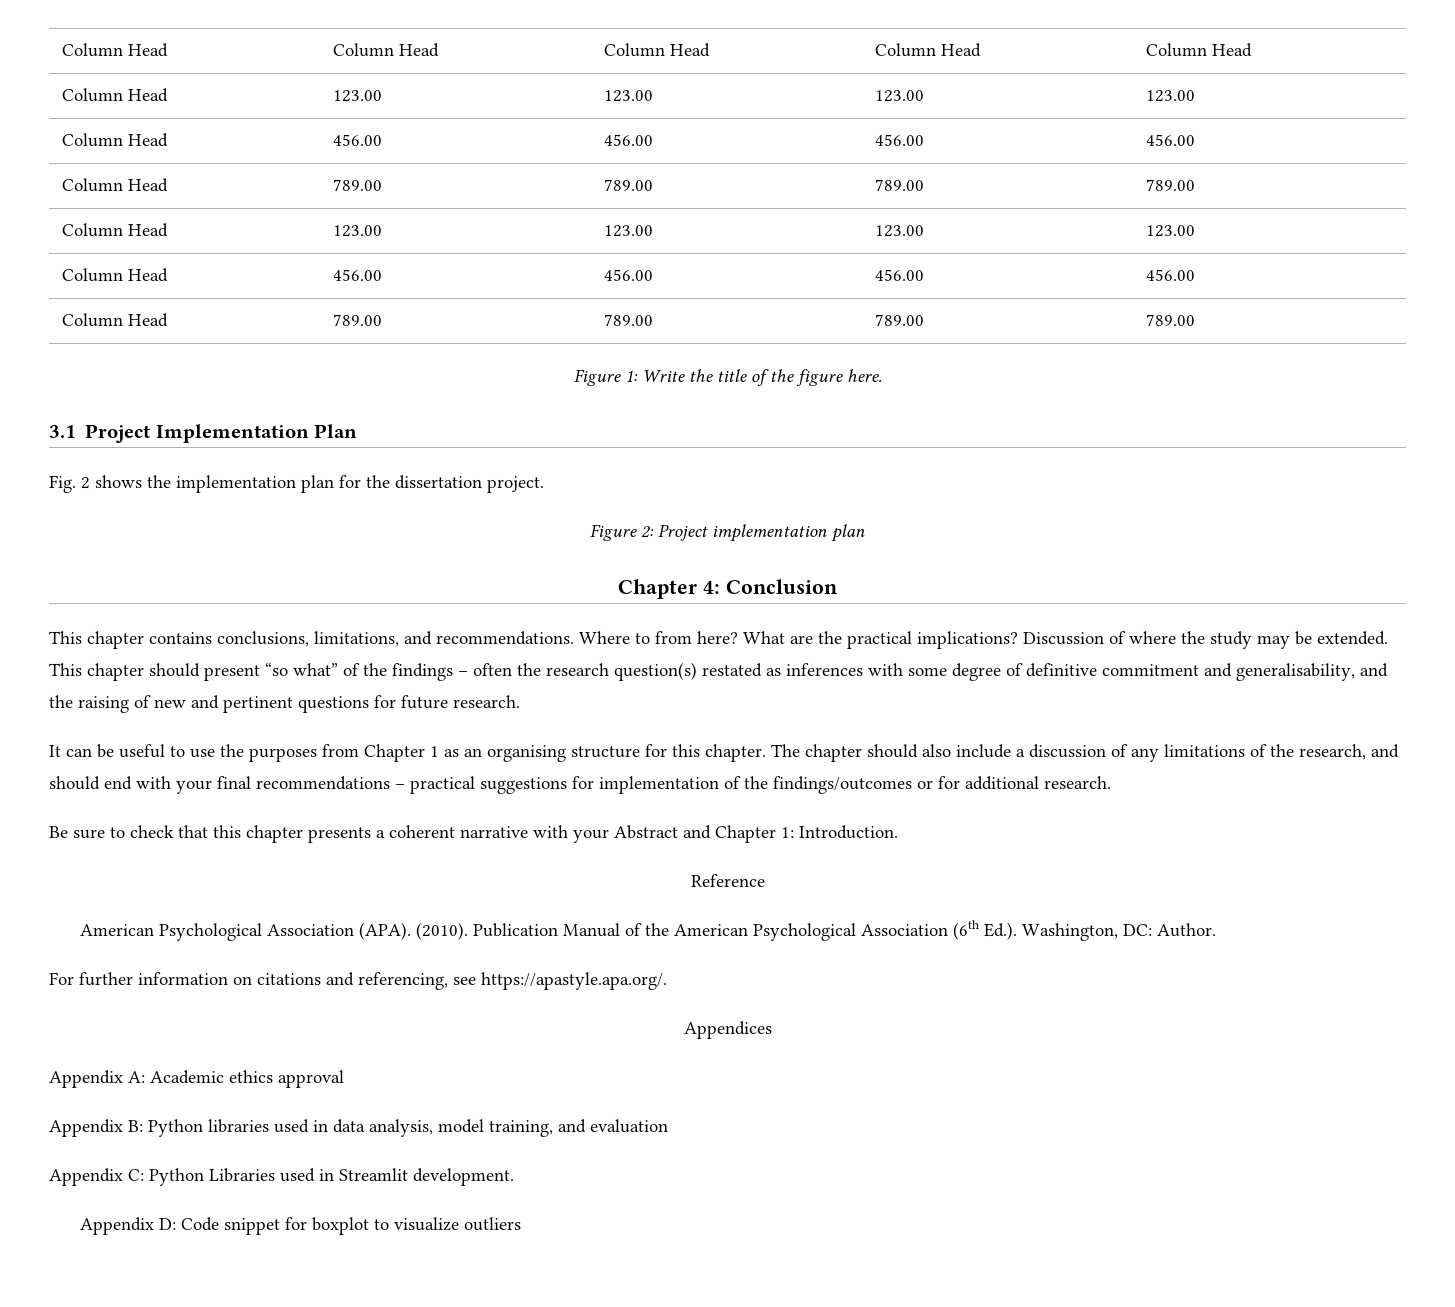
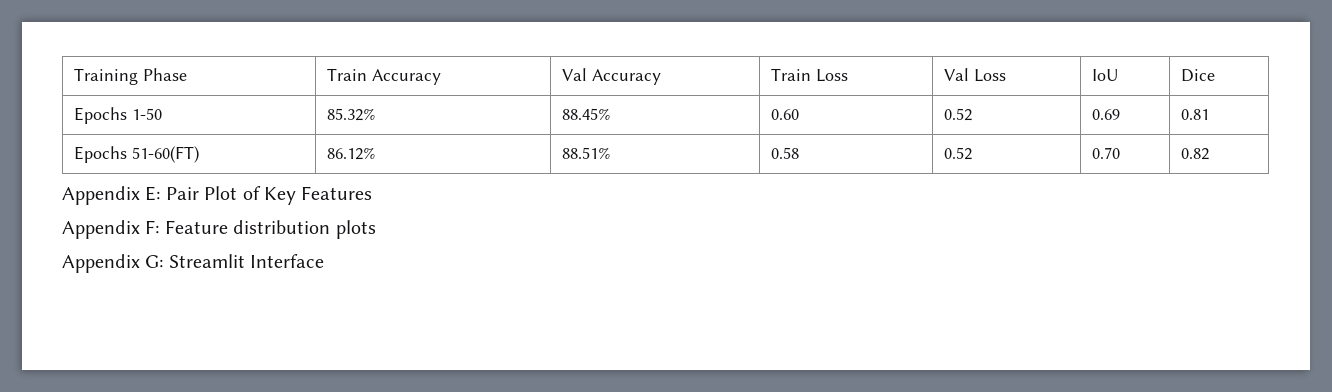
- Column Head | Column Head | Column Head | Column Head | Column Head
- Column Head | 123.00 | 123.00 | 123.00 | 123.00
- Column Head | 456.00 | 456.00 | 456.00 | 456.00
- Column Head | 789.00 | 789.00 | 789.00 | 789.00
- Column Head | 123.00 | 123.00 | 123.00 | 123.00
- Column Head | 456.00 | 456.00 | 456.00 | 456.00
- Column Head | 789.00 | 789.00 | 789.00 | 789.00
- Figure 1: Write the title of the figure here.
- 3.1 Project Implementation Plan
- Fig. 2 shows the implementation plan for the dissertation project.
- Figure 2: Project implementation plan
- Chapter 4: Conclusion
- This chapter contains conclusions, limitations, and recommendations. Where to from here? What are the practical implications? Discussion of where the study may be extended. This chapter should present “so what” of the findings – often the research question(s) restated as inferences with some degree of definitive commitment and generalisability, and the raising of new and pertinent questions for future research.
- It can be useful to use the purposes from Chapter 1 as an organising structure for this chapter. The chapter should also include a discussion of any limitations of the research, and should end with your final recommendations – practical suggestions for implementation of the findings/outcomes or for additional research.
- Be sure to check that this chapter presents a coherent narrative with your Abstract and Chapter 1: Introduction.
- Reference
- American Psychological Association (APA). (2010). Publication Manual of the American Psychological Association (6th Ed.). Washington, DC: Author.
- For further information on citations and referencing, see https://apastyle.apa.org/.
- Appendices
- Appendix A: Academic ethics approval
- Appendix B: Python libraries used in data analysis, model training, and evaluation
- Appendix C: Python Libraries used in Streamlit development.
- Appendix D: Code snippet for boxplot to visualize outliers
+ Training Phase | Train Accuracy | Val Accuracy | Train Loss | Val Loss | IoU | Dice
+ Epochs 1-50 | 85.32% | 88.45% | 0.60 | 0.52 | 0.69 | 0.81
+ Epochs 51-60(FT) | 86.12% | 88.51% | 0.58 | 0.52 | 0.70 | 0.82
+ Appendix E: Pair Plot of Key Features
+ Appendix F: Feature distribution plots
+ Appendix G: Streamlit Interface

